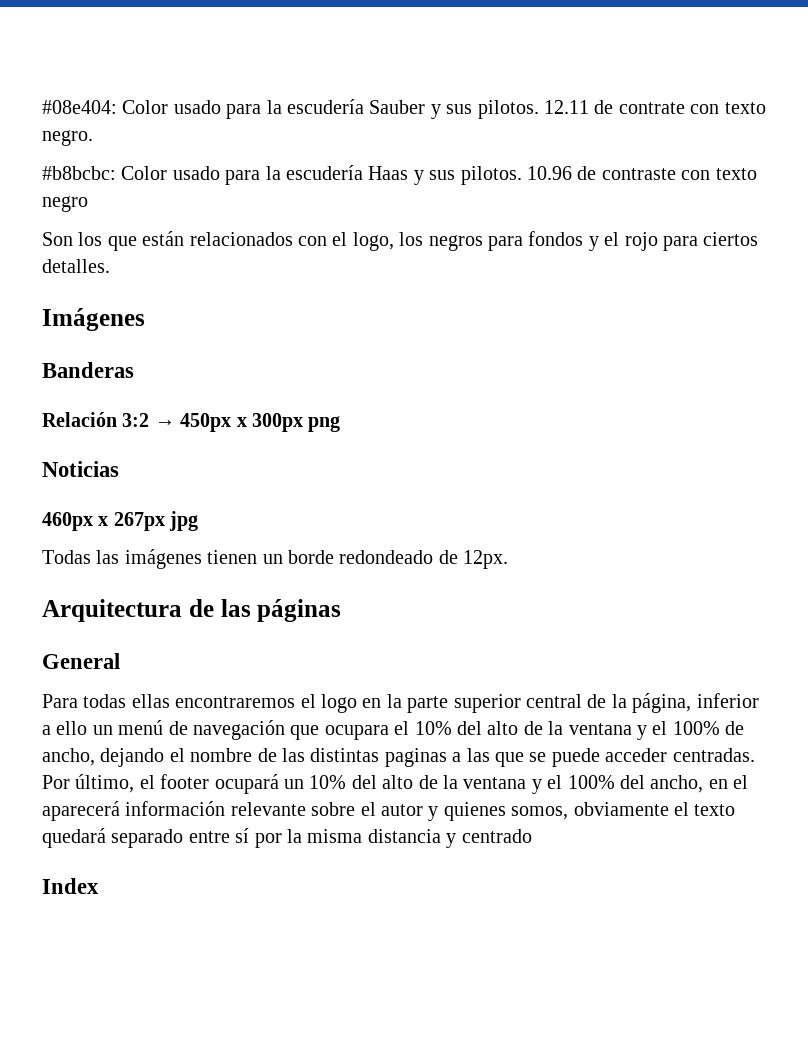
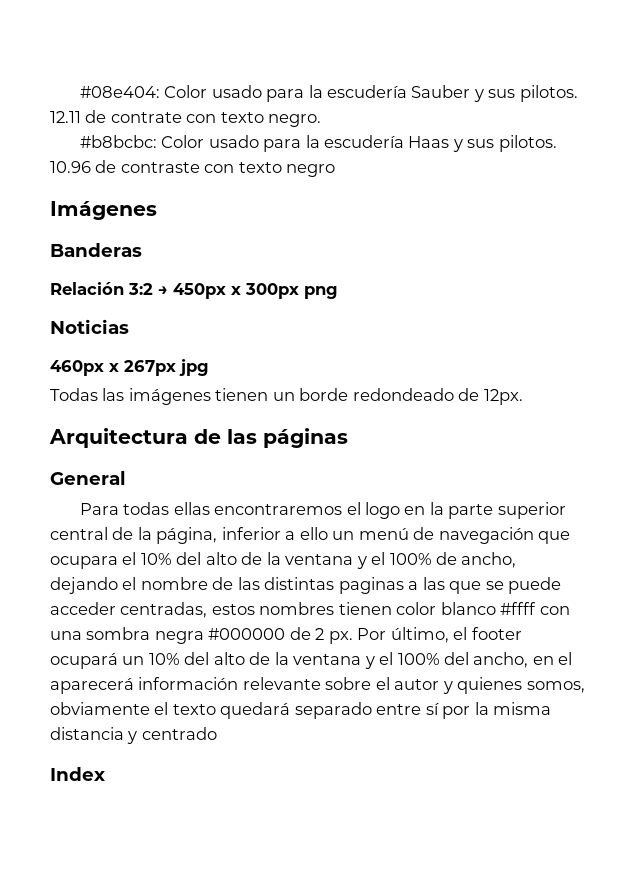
- Son los que están relacionados con el logo, los negros para fondos y el rojo para ciertos detalles.
- Para todas ellas encontraremos el logo en la parte superior central de la página, inferior a ello un menú de navegación que ocupara el 10% del alto de la ventana y el 100% de ancho, dejando el nombre de las distintas paginas a las que se puede acceder centradas.
+ Para todas ellas encontraremos el logo en la parte superior central de la página, inferior a ello un menú de navegación que ocupara el 10% del alto de la ventana y el 100% de ancho, dejando el nombre de las distintas paginas a las que se puede acceder centradas, estos nombres tienen color blanco #ffff con una sombra negra #000000 de 2 px.

